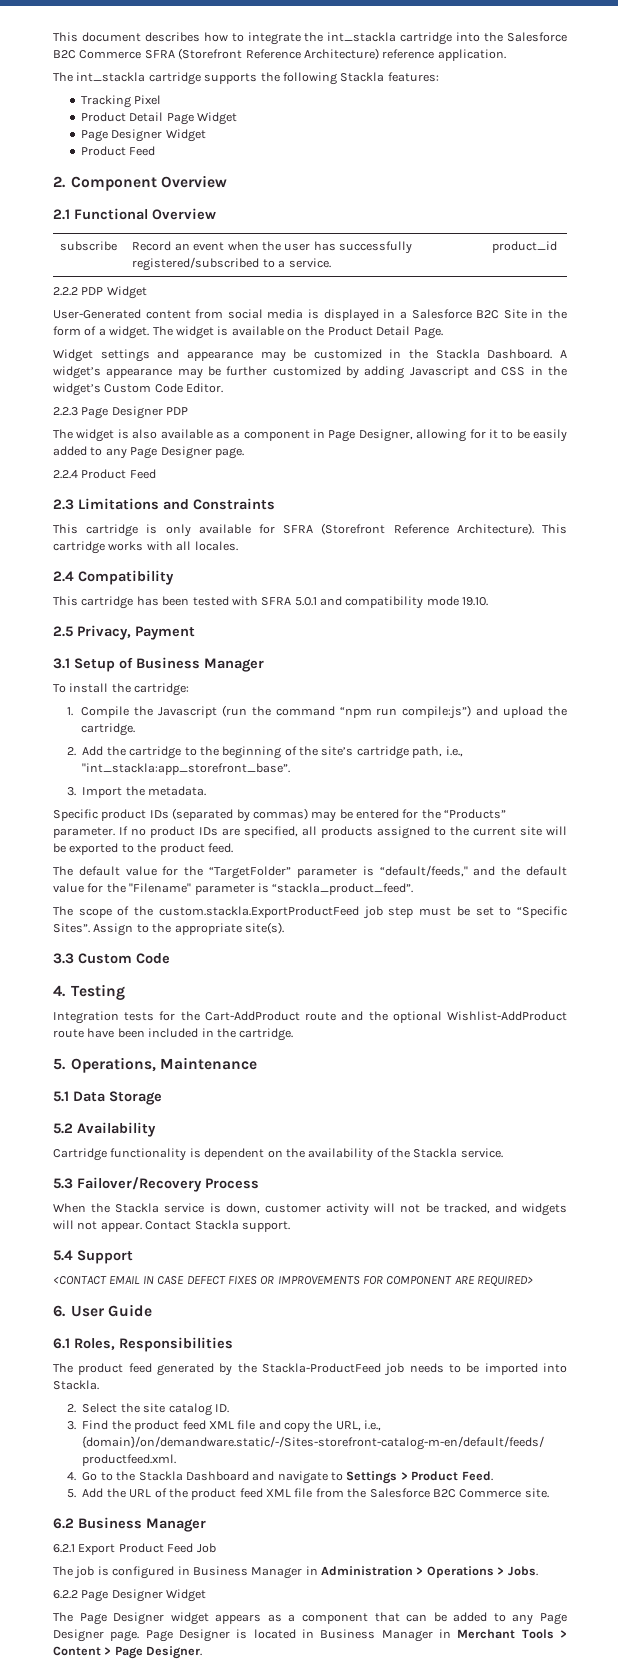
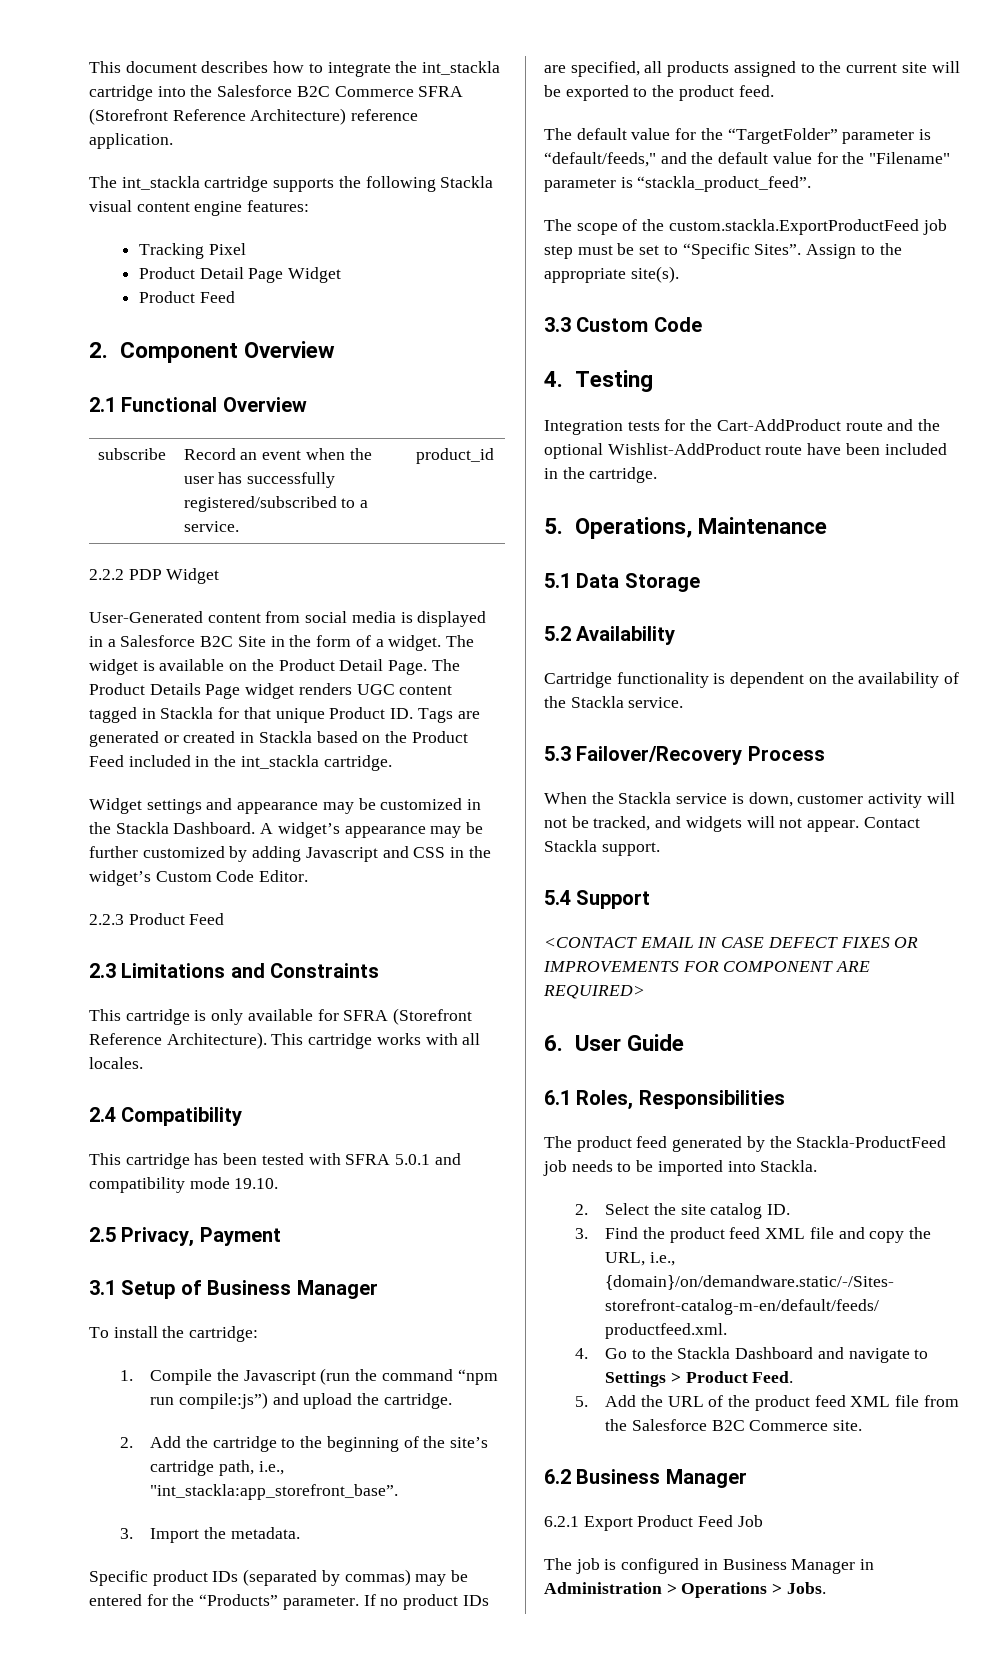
- The int_stackla cartridge supports the following Stackla features:
+ The int_stackla cartridge supports the following Stackla visual content engine features:
  Product Detail Page Widget
- Page Designer Widget
+ The Product Details Page widget renders UGC content tagged in Stackla for that unique Product ID. Tags are generated or created in Stackla based on the Product Feed included in the int_stackla cartridge.
- 2.2.3 Page Designer PDP
- The widget is also available as a component in Page Designer, allowing for it to be easily added to any Page Designer page.
- 2.2.4 Product Feed
+ 2.2.3 Product Feed
- 6.2.2 Page Designer Widget
- The Page Designer widget appears as a component that can be added to any Page Designer page. Page Designer is located in Business Manager in Merchant Tools > Content > Page Designer.

